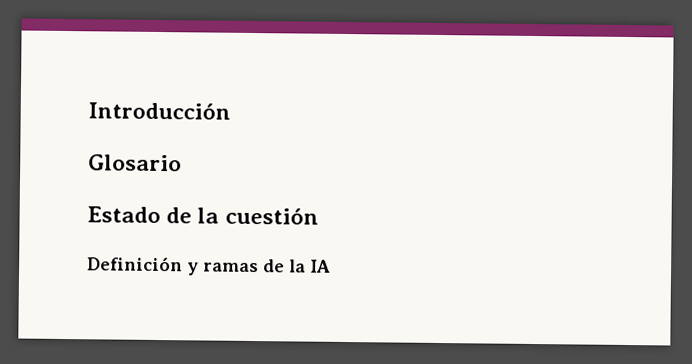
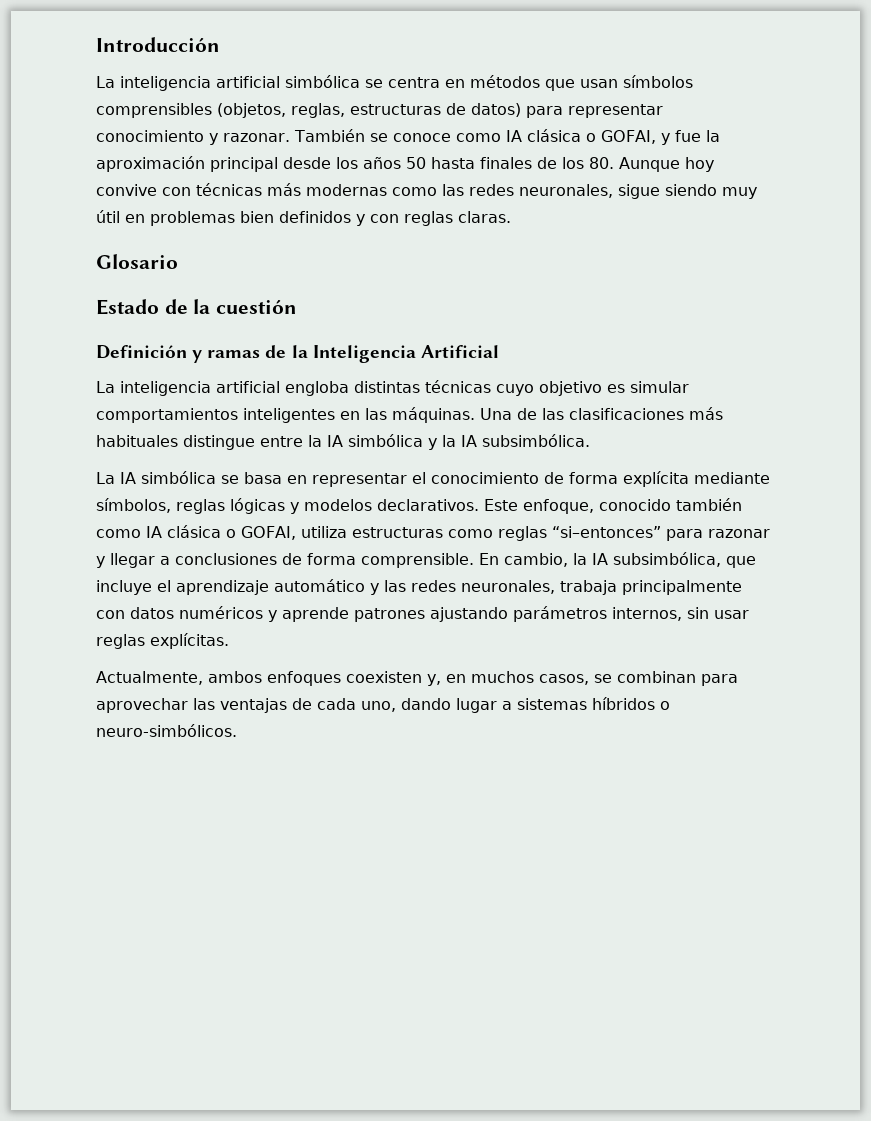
+ La inteligencia artificial simbólica se centra en métodos que usan símbolos comprensibles (objetos, reglas, estructuras de datos) para representar conocimiento y razonar. También se conoce como IA clásica o GOFAI, y fue la aproximación principal desde los años 50 hasta finales de los 80. Aunque hoy convive con técnicas más modernas como las redes neuronales, sigue siendo muy útil en problemas bien definidos y con reglas claras.
- Definición y ramas de la IA
+ Definición y ramas de la Inteligencia Artificial
+ La inteligencia artificial engloba distintas técnicas cuyo objetivo es simular comportamientos inteligentes en las máquinas. Una de las clasificaciones más habituales distingue entre la IA simbólica y la IA subsimbólica.
+ La IA simbólica se basa en representar el conocimiento de forma explícita mediante símbolos, reglas lógicas y modelos declarativos. Este enfoque, conocido también como IA clásica o GOFAI, utiliza estructuras como reglas “si–entonces” para razonar y llegar a conclusiones de forma comprensible. En cambio, la IA subsimbólica, que incluye el aprendizaje automático y las redes neuronales, trabaja principalmente con datos numéricos y aprende patrones ajustando parámetros internos, sin usar reglas explícitas.
+ Actualmente, ambos enfoques coexisten y, en muchos casos, se combinan para aprovechar las ventajas de cada uno, dando lugar a sistemas híbridos o neuro-simbólicos.

